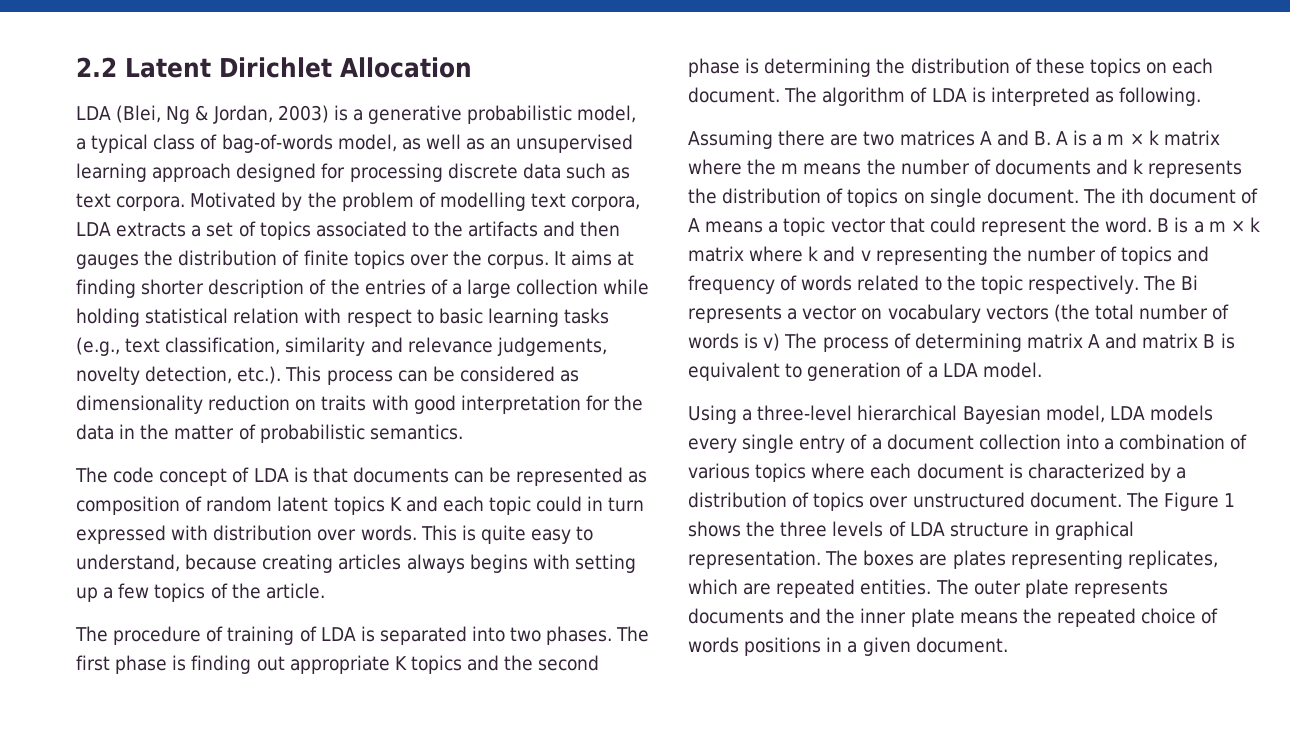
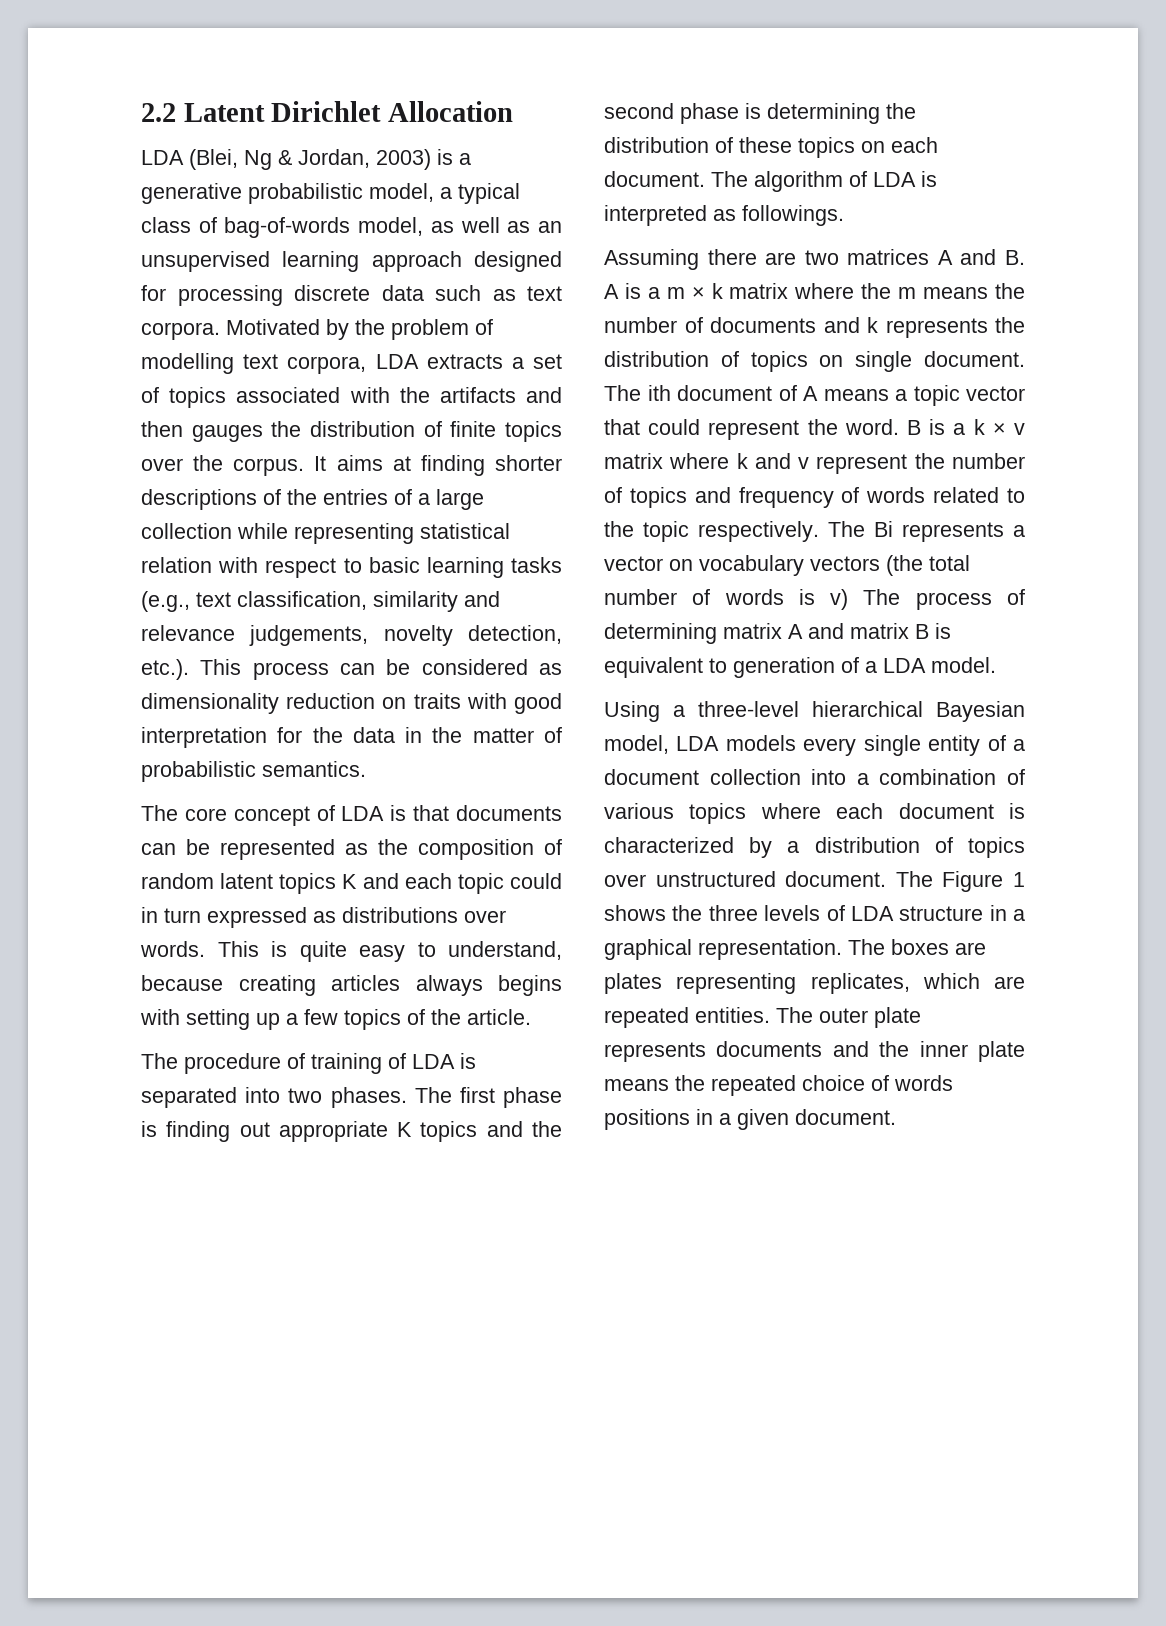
- Motivated by the problem of modelling text corpora, LDA extracts a set of topics associated to the artifacts and then gauges the distribution of finite topics over the corpus.
+ Motivated by the problem of modelling text corpora, LDA extracts a set of topics associated with the artifacts and then gauges the distribution of finite topics over the corpus.
- It aims at finding shorter description of the entries of a large collection while holding statistical relation with respect to basic learning tasks (e.g., text classification, similarity and relevance judgements, novelty detection, etc.). This process can be considered as dimensionality reduction on traits with good interpretation for the data in the matter of probabilistic semantics.
+ It aims at finding shorter descriptions of the entries of a large collection while representing statistical relation with respect to basic learning tasks (e.g., text classification, similarity and relevance judgements, novelty detection, etc.). This process can be considered as dimensionality reduction on traits with good interpretation for the data in the matter of probabilistic semantics.
- The code concept of LDA is that documents can be represented as composition of random latent topics K and each topic could in turn expressed with distribution over words.
+ The core concept of LDA is that documents can be represented as the composition of random latent topics K and each topic could in turn expressed as distributions over words.
- The algorithm of LDA is interpreted as following.
+ The algorithm of LDA is interpreted as followings.
- B is a m × k matrix where k and v representing the number of topics and frequency of words related to the topic respectively.
+ B is a k × v matrix where k and v represent the number of topics and frequency of words related to the topic respectively.
- Using a three-level hierarchical Bayesian model, LDA models every single entry of a document collection into a combination of various topics where each document is characterized by a distribution of topics over unstructured document.
+ Using a three-level hierarchical Bayesian model, LDA models every single entity of a document collection into a combination of various topics where each document is characterized by a distribution of topics over unstructured document.
- The Figure 1 shows the three levels of LDA structure in graphical representation.
+ The Figure 1 shows the three levels of LDA structure in a graphical representation.

